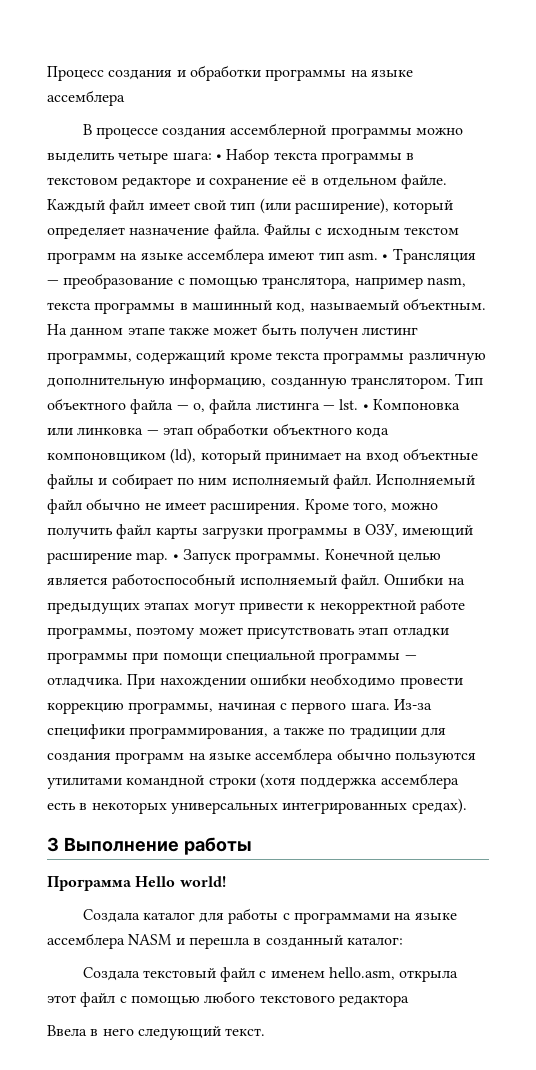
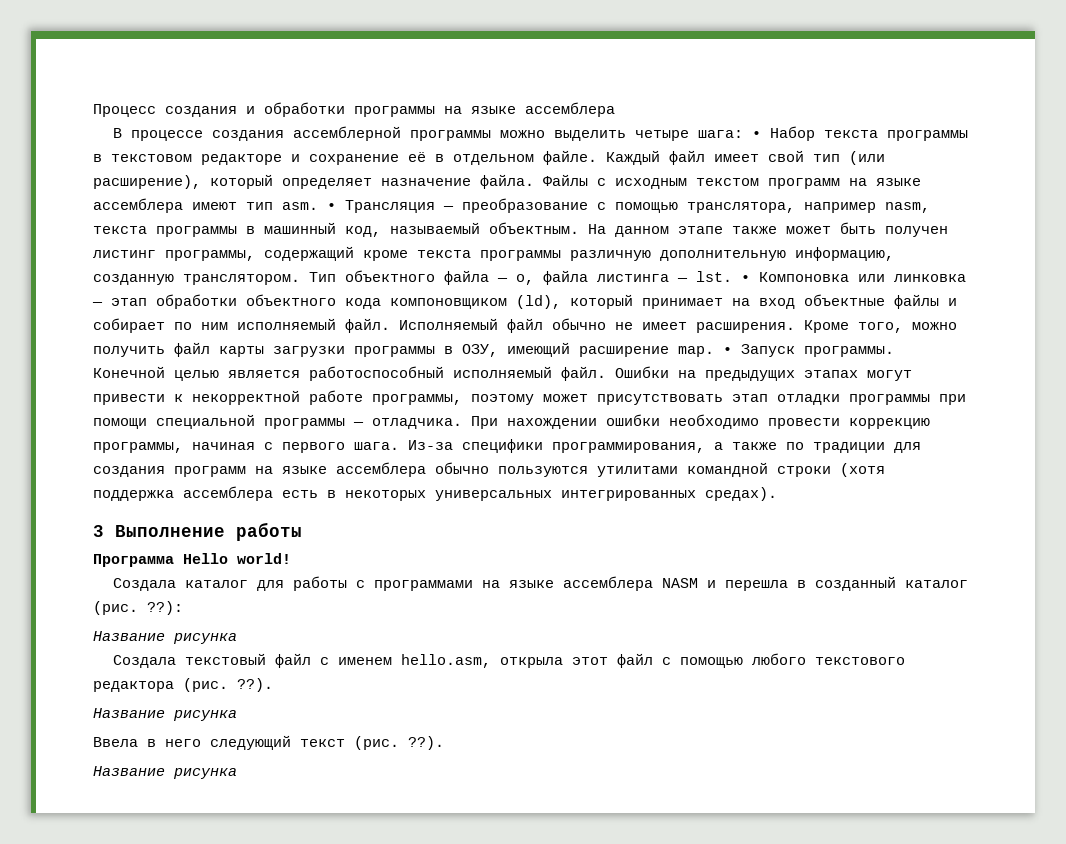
- Создала каталог для работы с программами на языке ассемблера NASM и перешла в созданный каталог:
+ Создала каталог для работы с программами на языке ассемблера NASM и перешла в созданный каталог (рис. ??):
+ Название рисунка
- Создала текстовый файл с именем hello.asm, открыла этот файл с помощью любого текстового редактора
+ Создала текстовый файл с именем hello.asm, открыла этот файл с помощью любого текстового редактора (рис. ??).
+ Название рисунка
- Ввела в него следующий текст.
+ Ввела в него следующий текст (рис. ??).
+ Название рисунка

